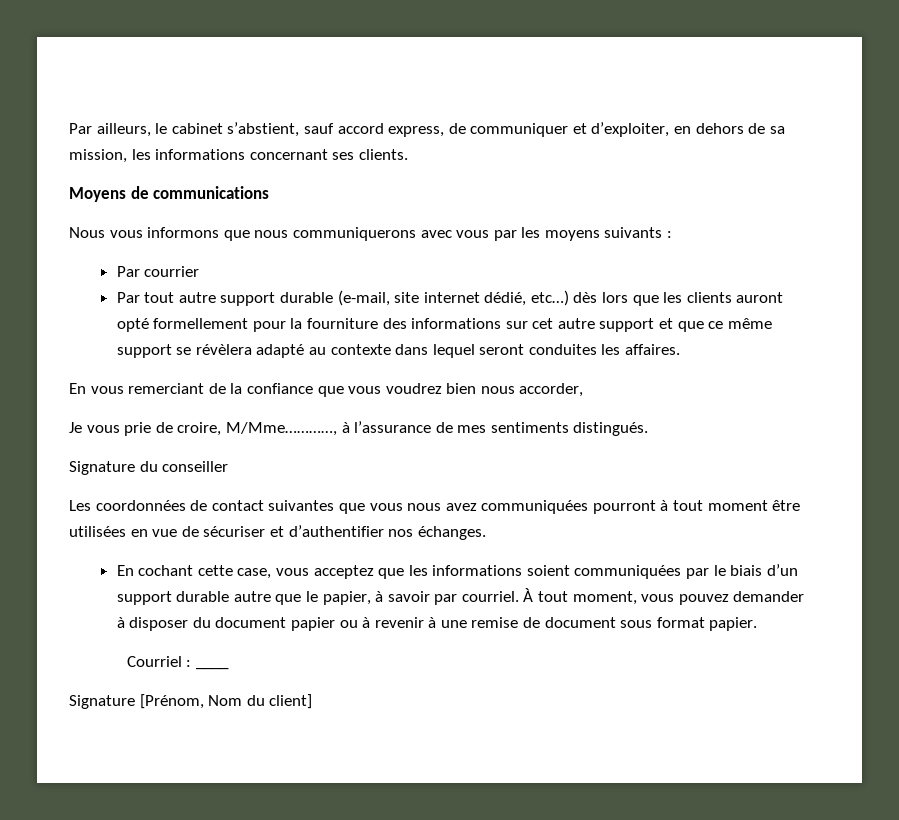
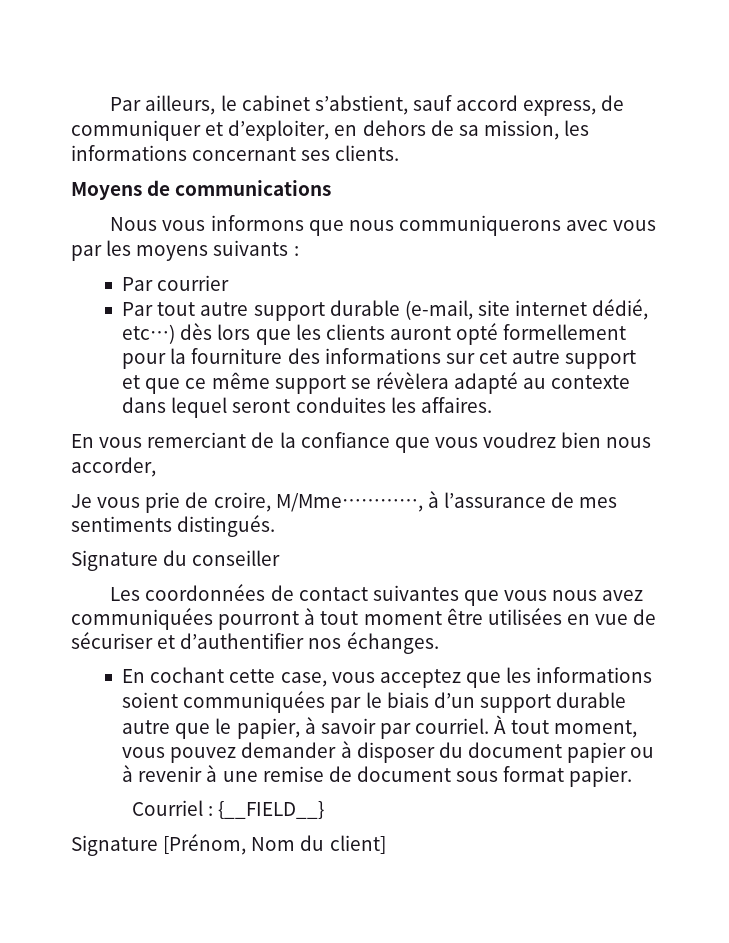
- Courriel : ____
+ Courriel : {__FIELD__}

